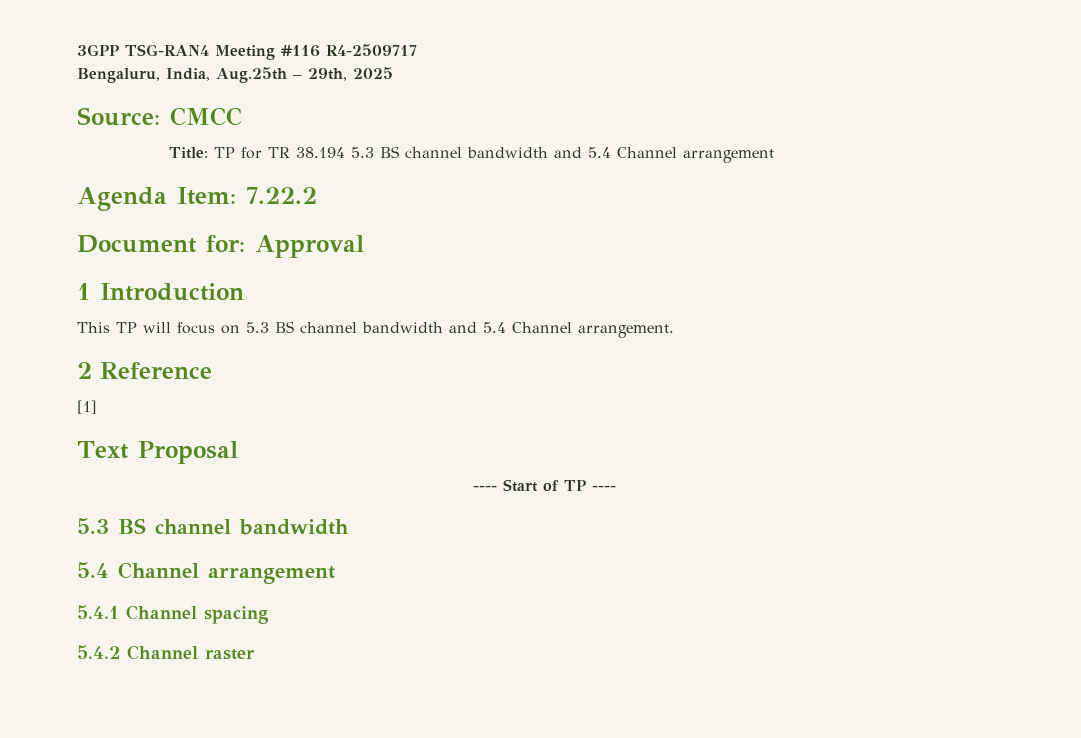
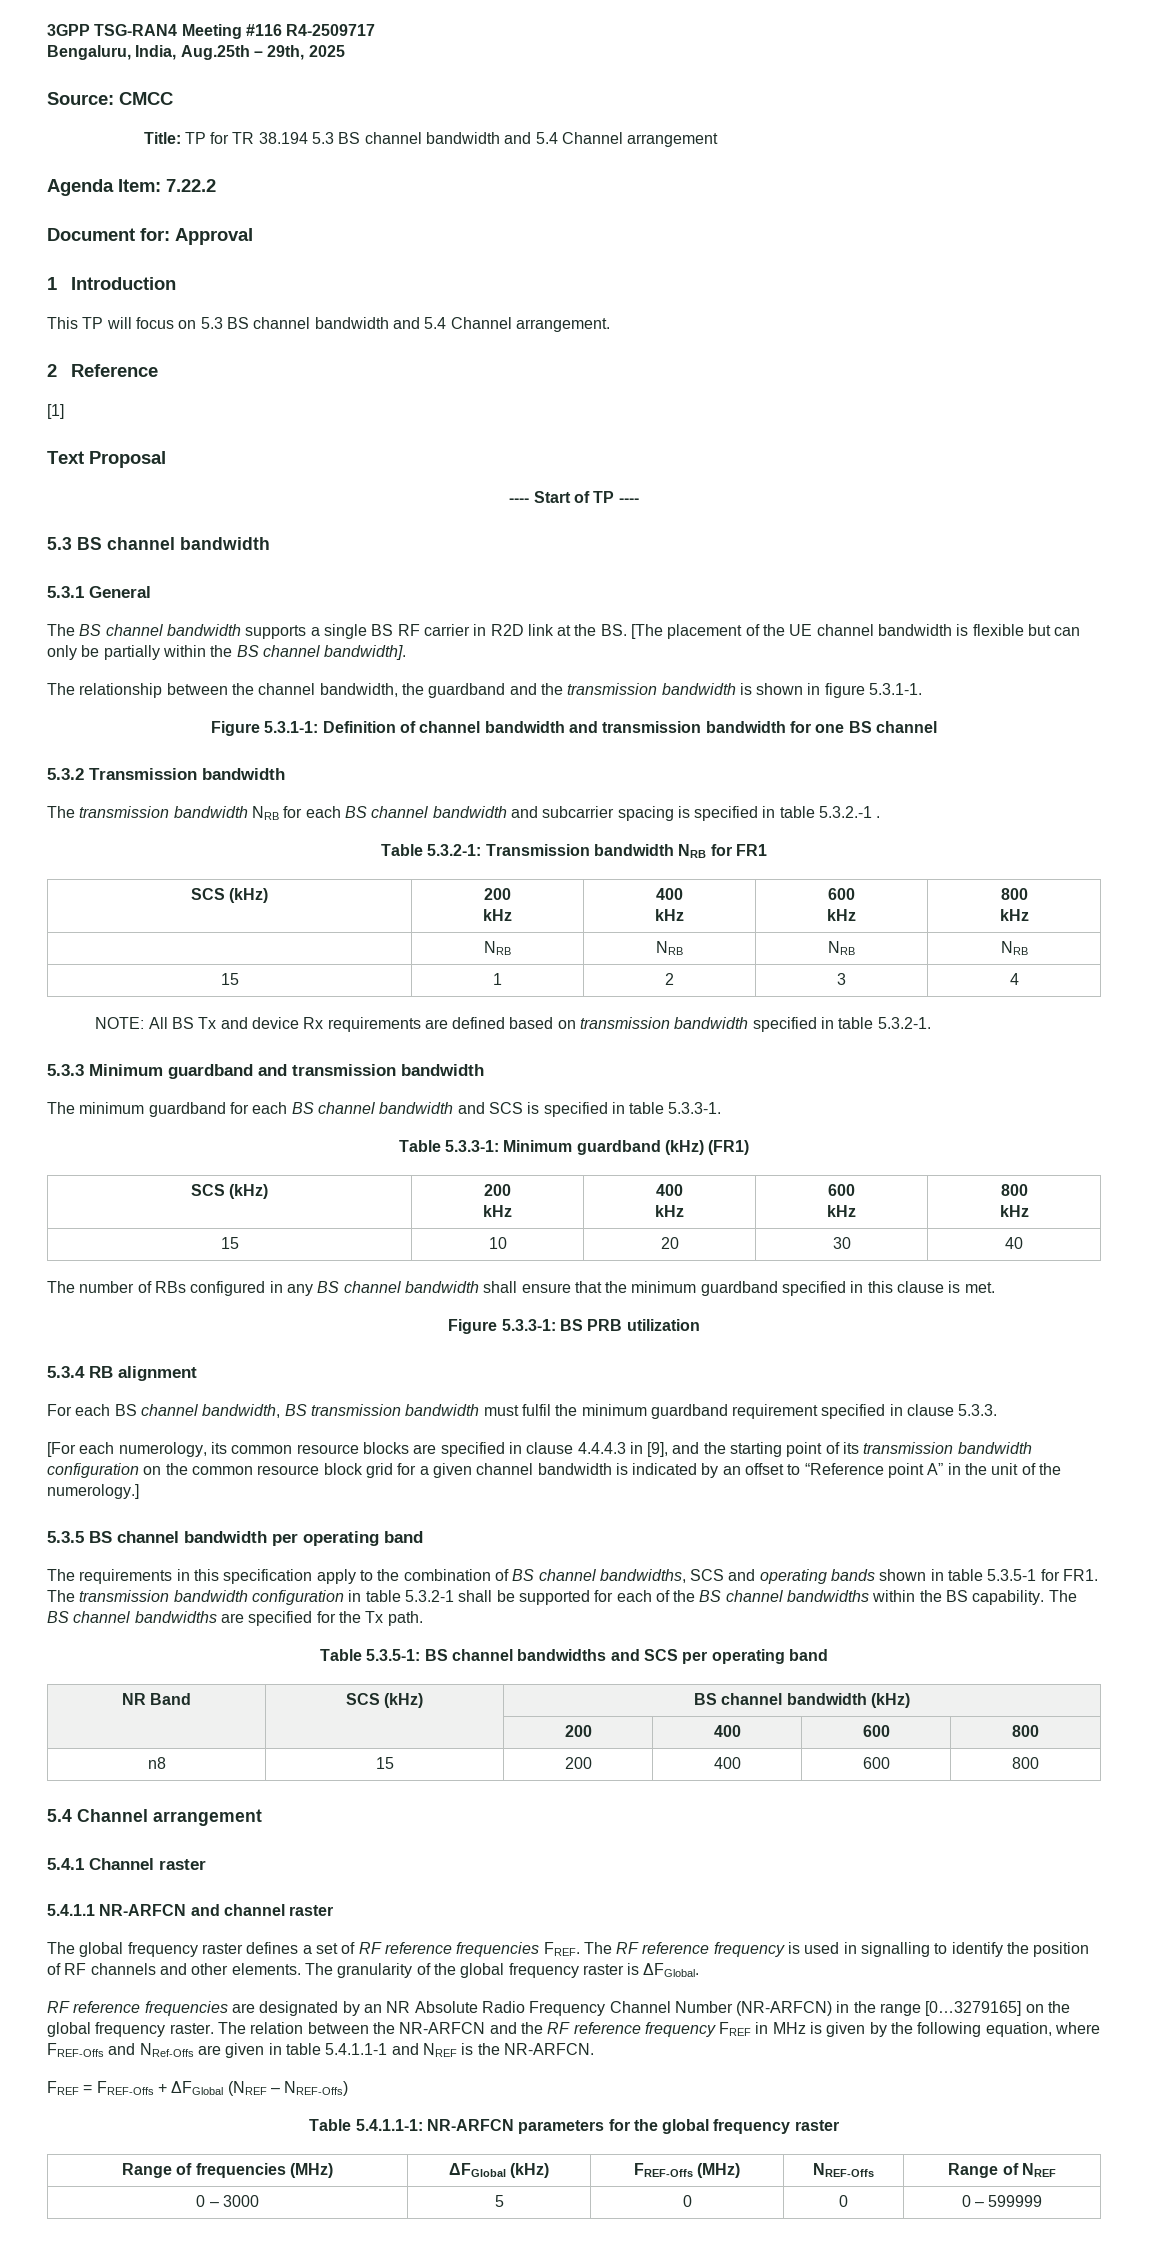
+ 5.3.1 General
+ The BS channel bandwidth supports a single BS RF carrier in R2D link at the BS. [The placement of the UE channel bandwidth is flexible but can only be partially within the BS channel bandwidth].
+ The relationship between the channel bandwidth, the guardband and the transmission bandwidth is shown in figure 5.3.1-1.
+ Figure 5.3.1-1: Definition of channel bandwidth and transmission bandwidth for one BS channel
+ 5.3.2 Transmission bandwidth
+ The transmission bandwidth NRB for each BS channel bandwidth and subcarrier spacing is specified in table 5.3.2.-1 .
+ Table 5.3.2-1: Transmission bandwidth NRB for FR1
+ SCS (kHz) | 200
+ kHz | 400
+ kHz | 600
+ kHz | 800
+ kHz
+ | NRB | NRB | NRB | NRB
+ 15 | 1 | 2 | 3 | 4
+ NOTE: All BS Tx and device Rx requirements are defined based on transmission bandwidth specified in table 5.3.2-1.
+ 5.3.3 Minimum guardband and transmission bandwidth
+ The minimum guardband for each BS channel bandwidth and SCS is specified in table 5.3.3-1.
+ Table 5.3.3-1: Minimum guardband (kHz) (FR1)
+ SCS (kHz) | 200
+ kHz | 400
+ kHz | 600
+ kHz | 800
+ kHz
+ 15 | 10 | 20 | 30 | 40
+ The number of RBs configured in any BS channel bandwidth shall ensure that the minimum guardband specified in this clause is met.
+ Figure 5.3.3-1: BS PRB utilization
+ 5.3.4 RB alignment
+ For each BS channel bandwidth, BS transmission bandwidth must fulfil the minimum guardband requirement specified in clause 5.3.3.
+ [For each numerology, its common resource blocks are specified in clause 4.4.4.3 in [9], and the starting point of its transmission bandwidth configuration on the common resource block grid for a given channel bandwidth is indicated by an offset to “Reference point A” in the unit of the numerology.]
+ 5.3.5 BS channel bandwidth per operating band
+ The requirements in this specification apply to the combination of BS channel bandwidths, SCS and operating bands shown in table 5.3.5-1 for FR1. The transmission bandwidth configuration in table 5.3.2-1 shall be supported for each of the BS channel bandwidths within the BS capability. The BS channel bandwidths are specified for the Tx path.
+ Table 5.3.5-1: BS channel bandwidths and SCS per operating band
+ NR Band | SCS (kHz) | BS channel bandwidth (kHz)
+ | | 200 | 400 | 600 | 800
+ n8 | 15 | 200 | 400 | 600 | 800
- 5.4.1 Channel spacing
- 5.4.2 Channel raster
+ 5.4.1 Channel raster
+ 5.4.1.1 NR-ARFCN and channel raster
+ The global frequency raster defines a set of RF reference frequencies FREF. The RF reference frequency is used in signalling to identify the position of RF channels and other elements. The granularity of the global frequency raster is ΔFGlobal.
+ RF reference frequencies are designated by an NR Absolute Radio Frequency Channel Number (NR-ARFCN) in the range [0…3279165] on the global frequency raster. The relation between the NR-ARFCN and the RF reference frequency FREF in MHz is given by the following equation, where FREF-Offs and NRef-Offs are given in table 5.4.1.1-1 and NREF is the NR-ARFCN.
+ FREF = FREF-Offs + ΔFGlobal (NREF – NREF-Offs)
+ Table 5.4.1.1-1: NR-ARFCN parameters for the global frequency raster
+ Range of frequencies (MHz) | ΔFGlobal (kHz) | FREF-Offs (MHz) | NREF-Offs | Range of NREF
+ 0 – 3000 | 5 | 0 | 0 | 0 – 599999

